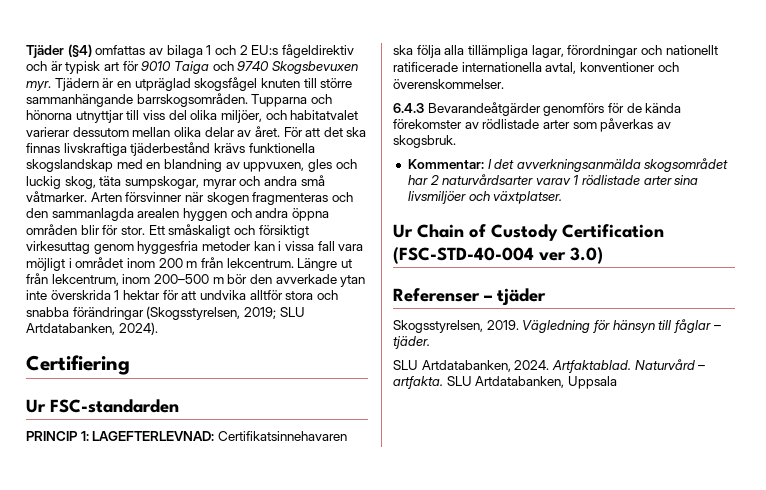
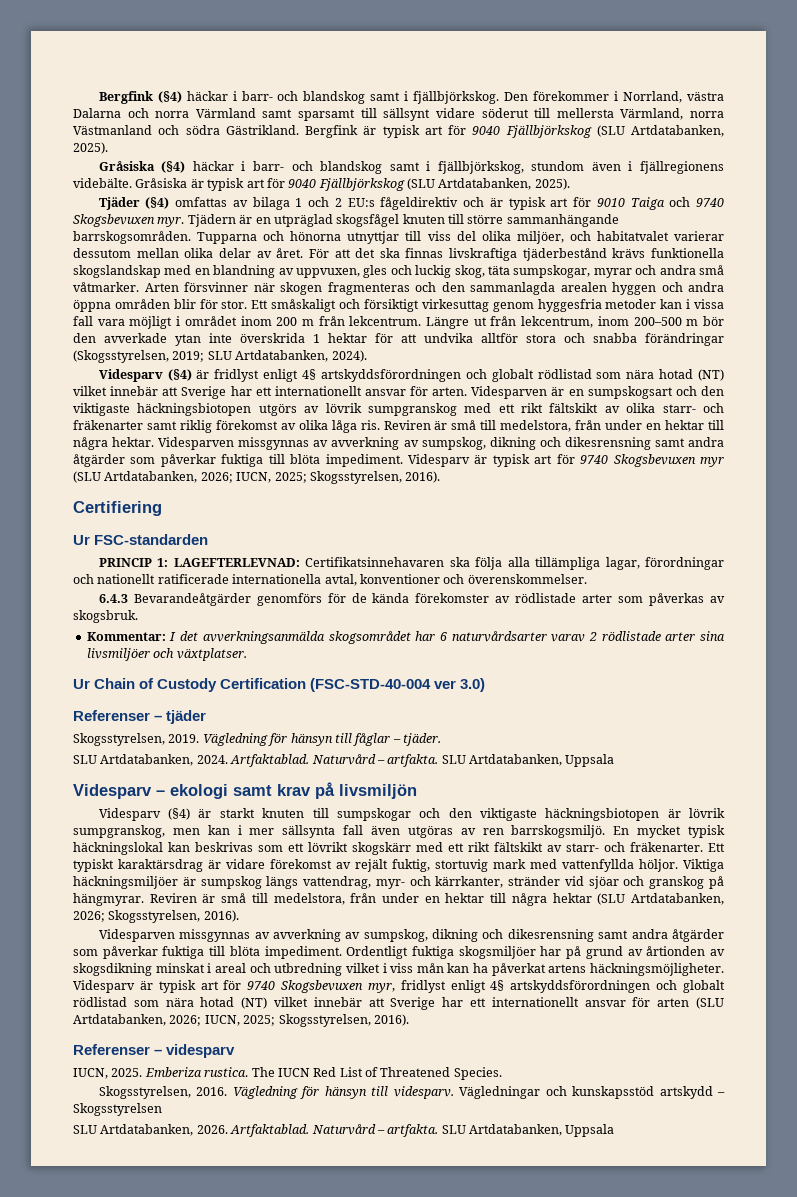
+ Bergfink (§4) häckar i barr- och blandskog samt i fjällbjörkskog. Den förekommer i Norrland, västra Dalarna och norra Värmland samt sparsamt till sällsynt vidare söderut till mellersta Värmland, norra Västmanland och södra Gästrikland. Bergfink är typisk art för 9040 Fjällbjörkskog (SLU Artdatabanken, 2025).
+ Gråsiska (§4) häckar i barr- och blandskog samt i fjällbjörkskog, stundom även i fjällregionens videbälte. Gråsiska är typisk art för 9040 Fjällbjörkskog (SLU Artdatabanken, 2025).
+ Videsparv (§4) är fridlyst enligt 4§ artskyddsförordningen och globalt rödlistad som nära hotad (NT) vilket innebär att Sverige har ett internationellt ansvar för arten. Videsparven är en sumpskogsart och den viktigaste häckningsbiotopen utgörs av lövrik sumpgranskog med ett rikt fältskikt av olika starr- och fräkenarter samt riklig förekomst av olika låga ris. Reviren är små till medelstora, från under en hektar till några hektar. Videsparven missgynnas av avverkning av sumpskog, dikning och dikesrensning samt andra åtgärder som påverkar fuktiga till blöta impediment. Videsparv är typisk art för 9740 Skogsbevuxen myr (SLU Artdatabanken, 2026; IUCN, 2025; Skogsstyrelsen, 2016).
- Kommentar: I det avverkningsanmälda skogsområdet har 2 naturvårdsarter varav 1 rödlistade arter sina livsmiljöer och växtplatser.
+ Kommentar: I det avverkningsanmälda skogsområdet har 6 naturvårdsarter varav 2 rödlistade arter sina livsmiljöer och växtplatser.
+ Videsparv – ekologi samt krav på livsmiljön
+ Videsparv (§4) är starkt knuten till sumpskogar och den viktigaste häckningsbiotopen är lövrik sumpgranskog, men kan i mer sällsynta fall även utgöras av ren barrskogsmiljö. En mycket typisk häckningslokal kan beskrivas som ett lövrikt skogskärr med ett rikt fältskikt av starr- och fräkenarter. Ett typiskt karaktärsdrag är vidare förekomst av rejält fuktig, stortuvig mark med vattenfyllda höljor. Viktiga häckningsmiljöer är sumpskog längs vattendrag, myr- och kärrkanter, stränder vid sjöar och granskog på hängmyrar. Reviren är små till medelstora, från under en hektar till några hektar (SLU Artdatabanken, 2026; Skogsstyrelsen, 2016).
+ Videsparven missgynnas av avverkning av sumpskog, dikning och dikesrensning samt andra åtgärder som påverkar fuktiga till blöta impediment. Ordentligt fuktiga skogsmiljöer har på grund av årtionden av skogsdikning minskat i areal och utbredning vilket i viss mån kan ha påverkat artens häckningsmöjligheter. Videsparv är typisk art för 9740 Skogsbevuxen myr, fridlyst enligt 4§ artskyddsförordningen och globalt rödlistad som nära hotad (NT) vilket innebär att Sverige har ett internationellt ansvar för arten (SLU Artdatabanken, 2026; IUCN, 2025; Skogsstyrelsen, 2016).
+ Referenser – videsparv
+ IUCN, 2025. Emberiza rustica. The IUCN Red List of Threatened Species.
+ Skogsstyrelsen, 2016. Vägledning för hänsyn till videsparv. Vägledningar och kunskapsstöd artskydd – Skogsstyrelsen
+ SLU Artdatabanken, 2026. Artfaktablad. Naturvård – artfakta. SLU Artdatabanken, Uppsala

